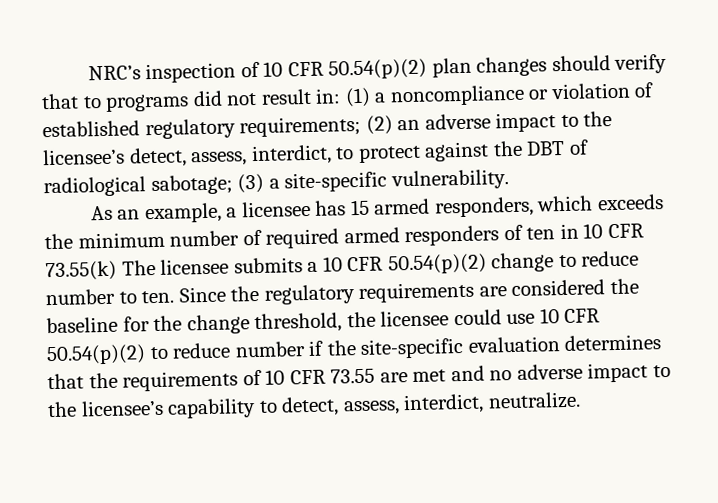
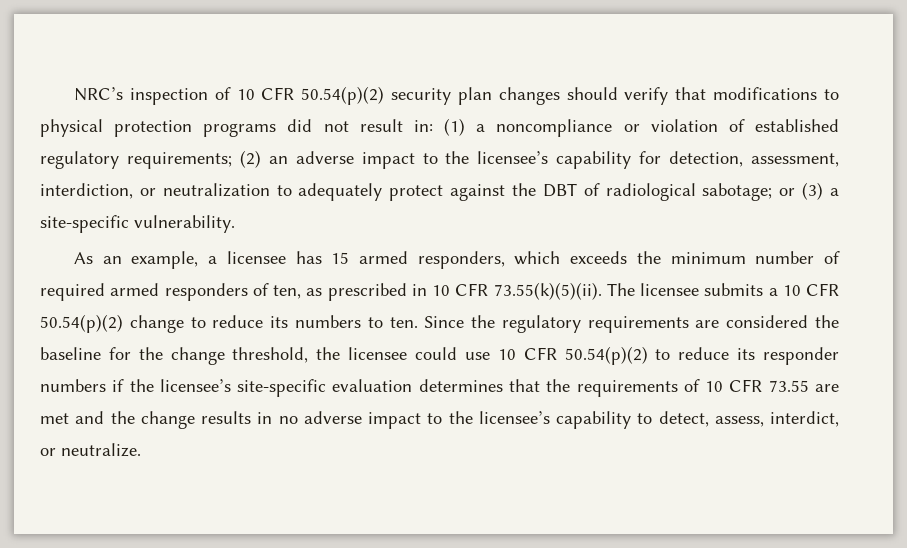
- NRC’s inspection of 10 CFR 50.54(p)(2) plan changes should verify that to programs did not result in: (1) a noncompliance or violation of established regulatory requirements; (2) an adverse impact to the licensee’s detect, assess, interdict, to protect against the DBT of radiological sabotage; (3) a site-specific vulnerability.
+ NRC’s inspection of 10 CFR 50.54(p)(2) security plan changes should verify that modifications to physical protection programs did not result in: (1) a noncompliance or violation of established regulatory requirements; (2) an adverse impact to the licensee’s capability for detection, assessment, interdiction, or neutralization to adequately protect against the DBT of radiological sabotage; or (3) a site-specific vulnerability.
- As an example, a licensee has 15 armed responders, which exceeds the minimum number of required armed responders of ten in 10 CFR 73.55(k) The licensee submits a 10 CFR 50.54(p)(2) change to reduce number to ten.
+ As an example, a licensee has 15 armed responders, which exceeds the minimum number of required armed responders of ten, as prescribed in 10 CFR 73.55(k)(5)(ii). The licensee submits a 10 CFR 50.54(p)(2) change to reduce its numbers to ten.
- Since the regulatory requirements are considered the baseline for the change threshold, the licensee could use 10 CFR 50.54(p)(2) to reduce number if the site-specific evaluation determines that the requirements of 10 CFR 73.55 are met and no adverse impact to the licensee’s capability to detect, assess, interdict, neutralize.
+ Since the regulatory requirements are considered the baseline for the change threshold, the licensee could use 10 CFR 50.54(p)(2) to reduce its responder numbers if the licensee’s site-specific evaluation determines that the requirements of 10 CFR 73.55 are met and the change results in no adverse impact to the licensee’s capability to detect, assess, interdict, or neutralize.

